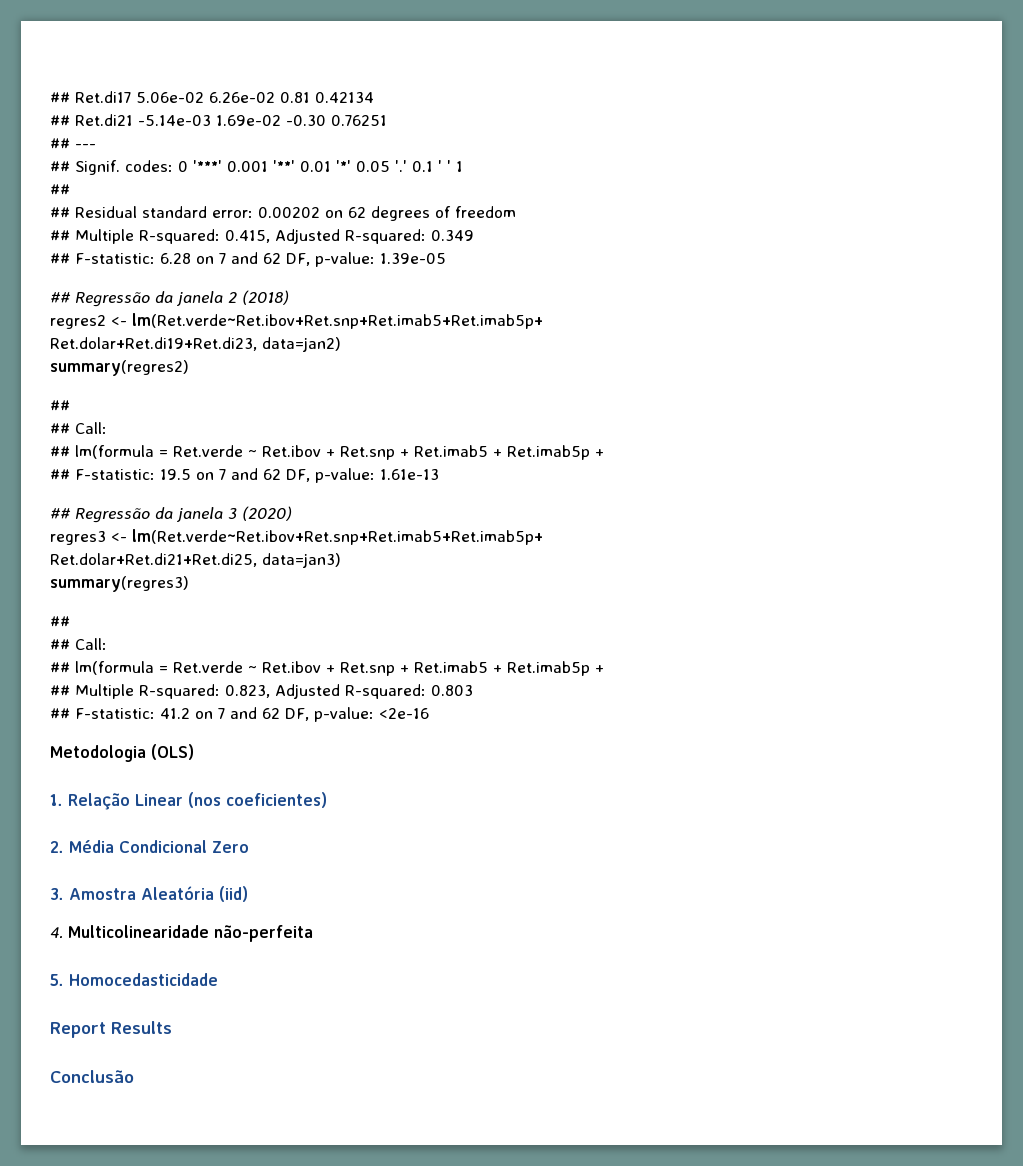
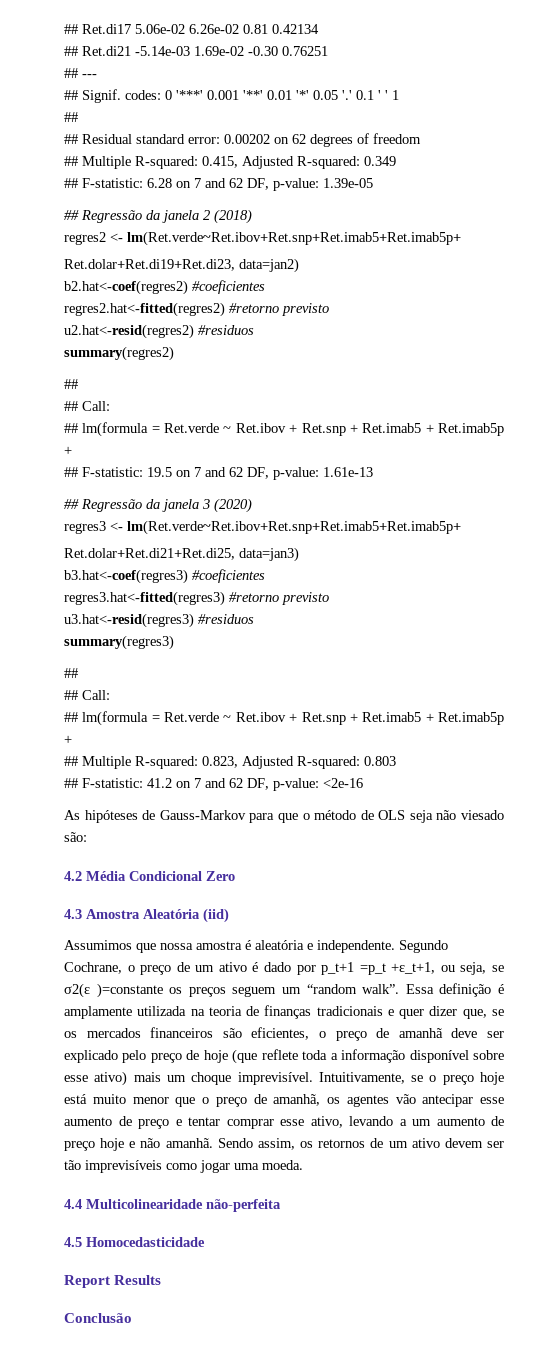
+ b2.hat<-coef(regres2) #coeficientes
+ regres2.hat<-fitted(regres2) #retorno previsto
+ u2.hat<-resid(regres2) #residuos
+ b3.hat<-coef(regres3) #coeficientes
+ regres3.hat<-fitted(regres3) #retorno previsto
+ u3.hat<-resid(regres3) #residuos
- Metodologia (OLS)
- 1. Relação Linear (nos coeficientes)
- 2. Média Condicional Zero
+ As hipóteses de Gauss-Markov para que o método de OLS seja não viesado são:
+ 4.2 Média Condicional Zero
- 3. Amostra Aleatória (iid)
+ 4.3 Amostra Aleatória (iid)
- 4. Multicolinearidade não-perfeita
+ Assumimos que nossa amostra é aleatória e independente. Segundo Cochrane, o preço de um ativo é dado por p_t+1 =p_t +ε_t+1, ou seja, se σ2(ε )=constante os preços seguem um “random walk”. Essa definição é amplamente utilizada na teoria de finanças tradicionais e quer dizer que, se os mercados financeiros são eficientes, o preço de amanhã deve ser explicado pelo preço de hoje (que reflete toda a informação disponível sobre esse ativo) mais um choque imprevisível. Intuitivamente, se o preço hoje está muito menor que o preço de amanhã, os agentes vão antecipar esse aumento de preço e tentar comprar esse ativo, levando a um aumento de preço hoje e não amanhã. Sendo assim, os retornos de um ativo devem ser tão imprevisíveis como jogar uma moeda.
+ 4.4 Multicolinearidade não-perfeita
- 5. Homocedasticidade
+ 4.5 Homocedasticidade

